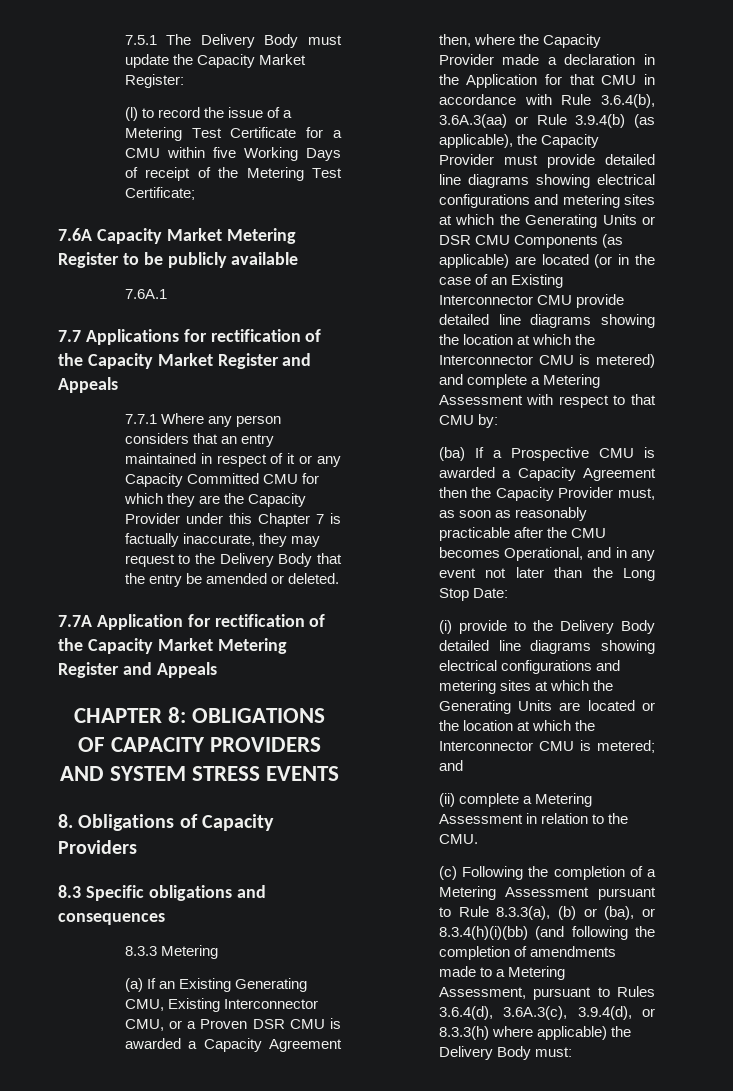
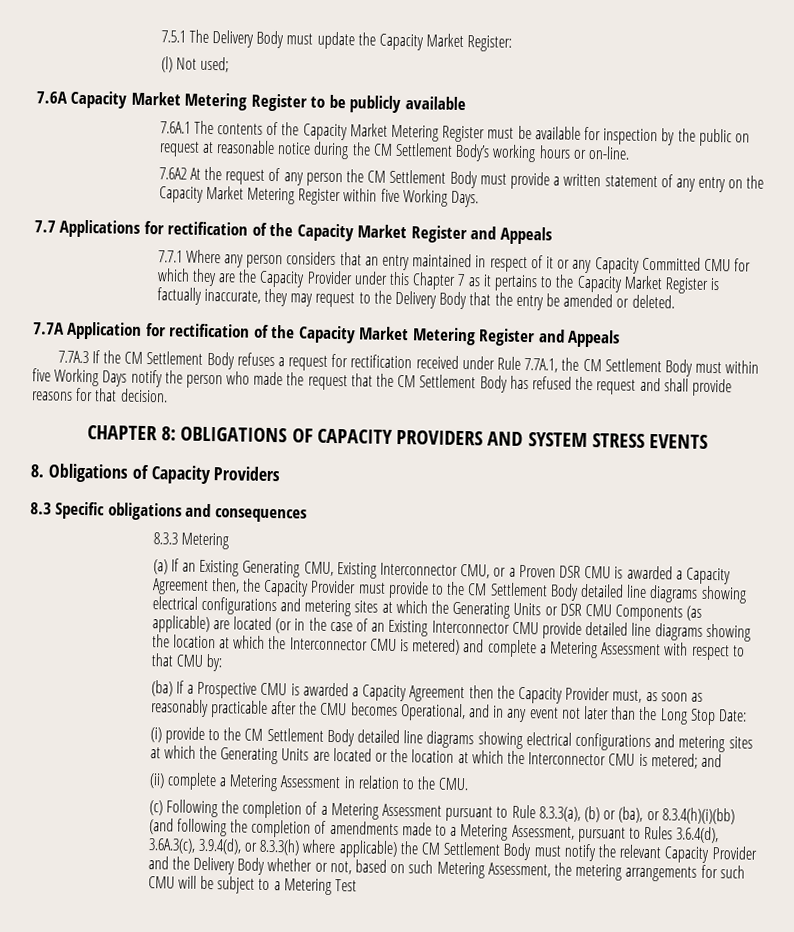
- (l) to record the issue of a Metering Test Certificate for a CMU within five Working Days of receipt of the Metering Test Certificate;
+ (l) Not used;
- 7.6A.1
+ 7.6A.1 The contents of the Capacity Market Metering Register must be available for inspection by the public on request at reasonable notice during the CM Settlement Body’s working hours or on-line.
+ 7.6A2 At the request of any person the CM Settlement Body must provide a written statement of any entry on the Capacity Market Metering Register within five Working Days.
- 7.7.1 Where any person considers that an entry maintained in respect of it or any Capacity Committed CMU for which they are the Capacity Provider under this Chapter 7 is factually inaccurate, they may request to the Delivery Body that the entry be amended or deleted.
+ 7.7.1 Where any person considers that an entry maintained in respect of it or any Capacity Committed CMU for which they are the Capacity Provider under this Chapter 7 as it pertains to the Capacity Market Register is factually inaccurate, they may request to the Delivery Body that the entry be amended or deleted.
+ 7.7A.3 If the CM Settlement Body refuses a request for rectification received under Rule 7.7A.1, the CM Settlement Body must within five Working Days notify the person who made the request that the CM Settlement Body has refused the request and shall provide reasons for that decision.
- (a) If an Existing Generating CMU, Existing Interconnector CMU, or a Proven DSR CMU is awarded a Capacity Agreement then, where the Capacity Provider made a declaration in the Application for that CMU in accordance with Rule 3.6.4(b), 3.6A.3(aa) or Rule 3.9.4(b) (as applicable), the Capacity Provider must provide detailed line diagrams showing electrical configurations and metering sites at which the Generating Units or DSR CMU Components (as applicable) are located (or in the case of an Existing Interconnector CMU provide detailed line diagrams showing the location at which the Interconnector CMU is metered) and complete a Metering Assessment with respect to that CMU by:
+ (a) If an Existing Generating CMU, Existing Interconnector CMU, or a Proven DSR CMU is awarded a Capacity Agreement then, the Capacity Provider must provide to the CM Settlement Body detailed line diagrams showing electrical configurations and metering sites at which the Generating Units or DSR CMU Components (as applicable) are located (or in the case of an Existing Interconnector CMU provide detailed line diagrams showing the location at which the Interconnector CMU is metered) and complete a Metering Assessment with respect to that CMU by:
- (i) provide to the Delivery Body detailed line diagrams showing electrical configurations and metering sites at which the Generating Units are located or the location at which the Interconnector CMU is metered; and
+ (i) provide to the CM Settlement Body detailed line diagrams showing electrical configurations and metering sites at which the Generating Units are located or the location at which the Interconnector CMU is metered; and
- (c) Following the completion of a Metering Assessment pursuant to Rule 8.3.3(a), (b) or (ba), or 8.3.4(h)(i)(bb) (and following the completion of amendments made to a Metering Assessment, pursuant to Rules 3.6.4(d), 3.6A.3(c), 3.9.4(d), or 8.3.3(h) where applicable) the Delivery Body must:
+ (c) Following the completion of a Metering Assessment pursuant to Rule 8.3.3(a), (b) or (ba), or 8.3.4(h)(i)(bb) (and following the completion of amendments made to a Metering Assessment, pursuant to Rules 3.6.4(d), 3.6A.3(c), 3.9.4(d), or 8.3.3(h) where applicable) the CM Settlement Body must notify the relevant Capacity Provider and the Delivery Body whether or not, based on such Metering Assessment, the metering arrangements for such CMU will be subject to a Metering Test

